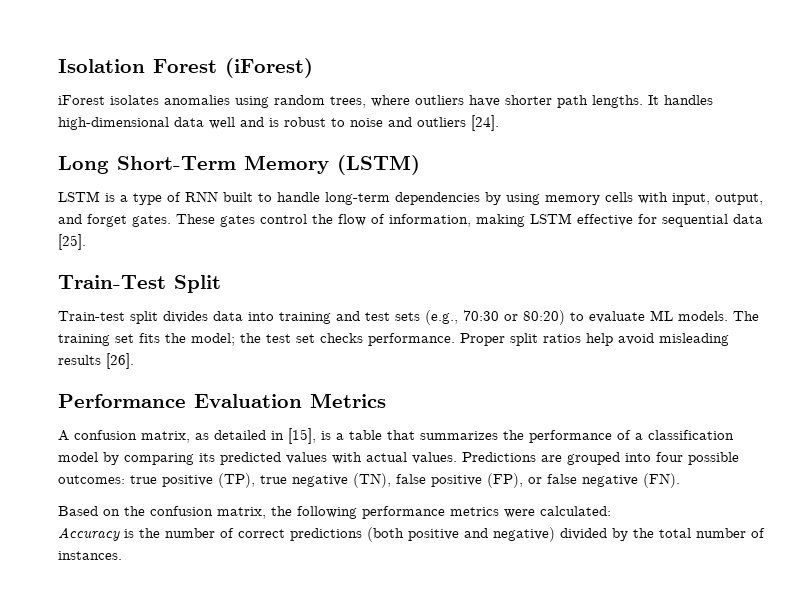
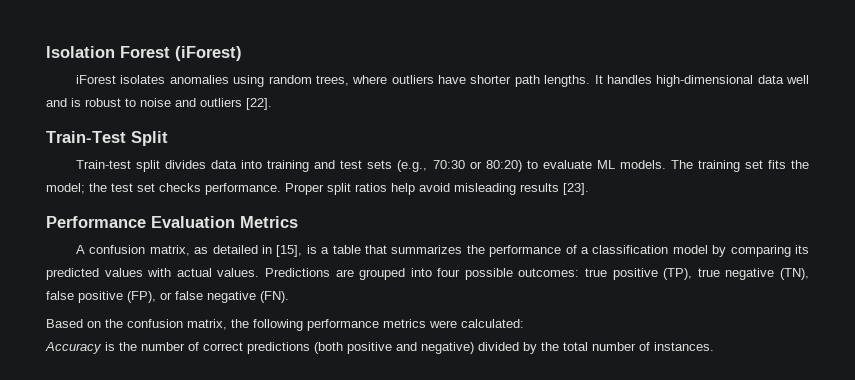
- It handles high-dimensional data well and is robust to noise and outliers [24].
- Long Short-Term Memory (LSTM)
- LSTM is a type of RNN built to handle long-term dependencies by using memory cells with input, output, and forget gates. These gates control the flow of information, making LSTM effective for sequential data [25].
+ It handles high-dimensional data well and is robust to noise and outliers [22].
- Proper split ratios help avoid misleading results [26].
+ Proper split ratios help avoid misleading results [23].

